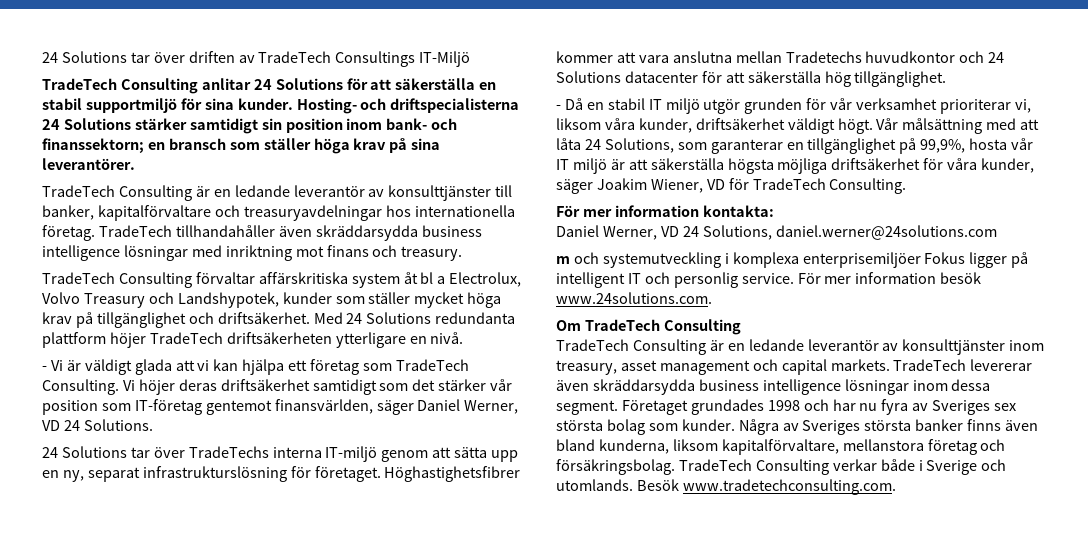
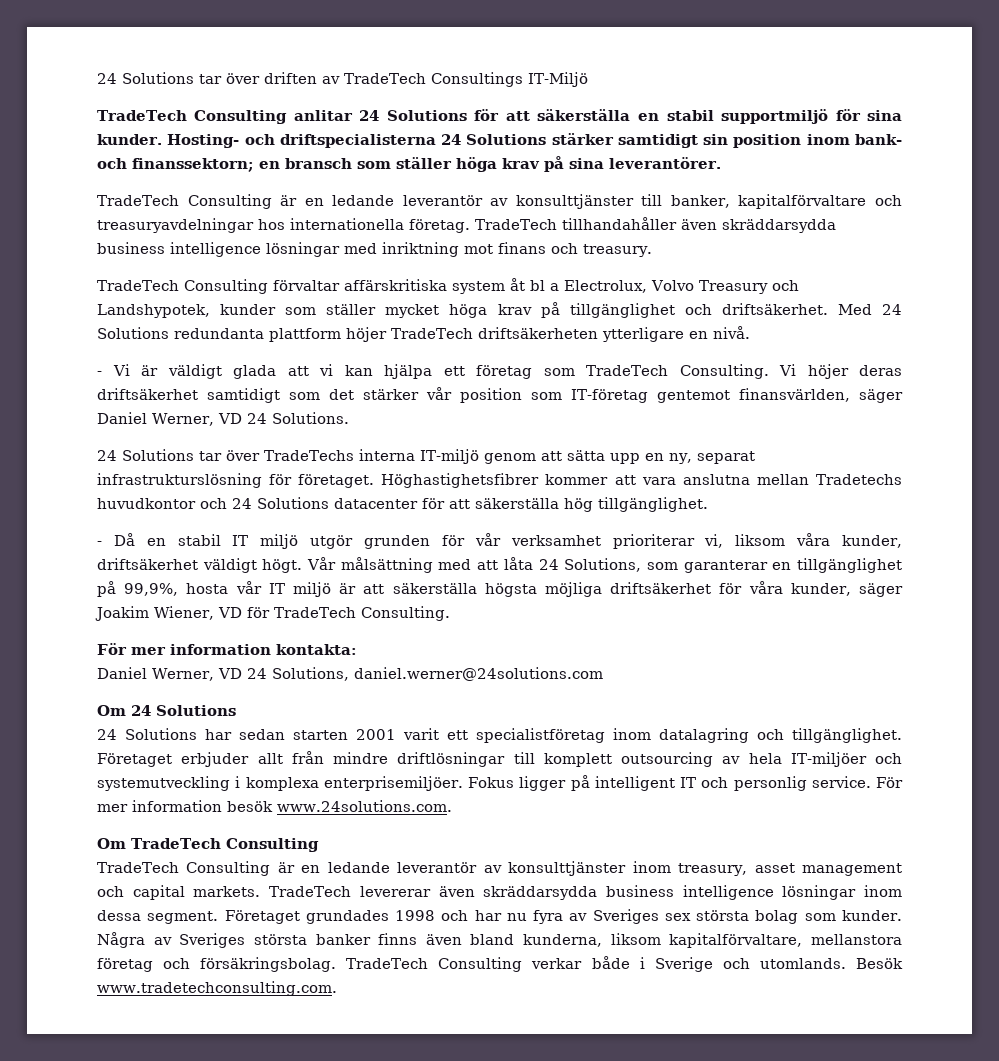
- m och systemutveckling i komplexa enterprisemiljöer Fokus ligger på intelligent IT och personlig service.
+ Om 24 Solutions
+ 24 Solutions har sedan starten 2001 varit ett specialistföretag inom datalagring och tillgänglighet. Företaget erbjuder allt från mindre driftlösningar till komplett outsourcing av hela IT-miljöer och systemutveckling i komplexa enterprisemiljöer. Fokus ligger på intelligent IT och personlig service.

